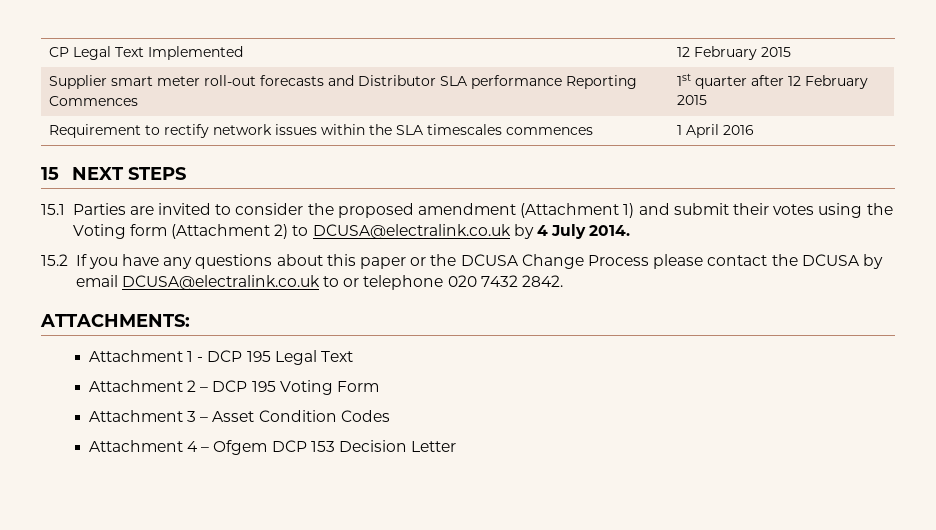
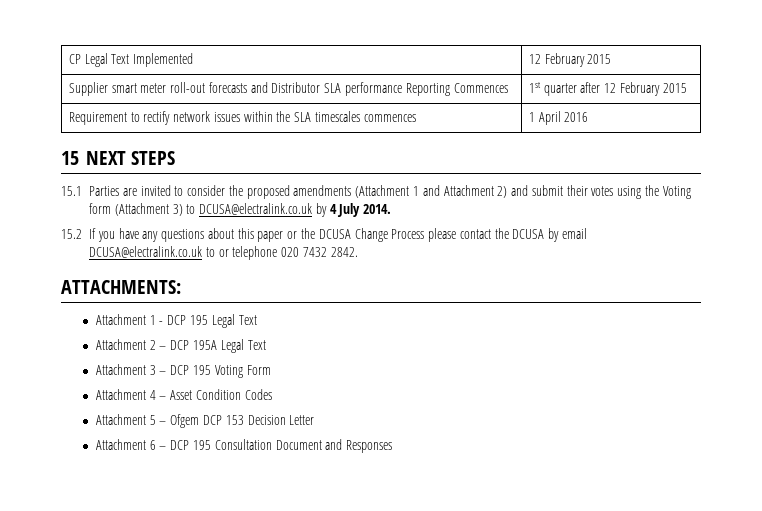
- 15.1 Parties are invited to consider the proposed amendment (Attachment 1) and submit their votes using the Voting form (Attachment 2) to DCUSA@electralink.co.uk by 4 July 2014.
+ 15.1 Parties are invited to consider the proposed amendments (Attachment 1 and Attachment 2) and submit their votes using the Voting form (Attachment 3) to DCUSA@electralink.co.uk by 4 July 2014.
- Attachment 2 – DCP 195 Voting Form
+ Attachment 2 – DCP 195A Legal Text
+ Attachment 3 – DCP 195 Voting Form
- Attachment 3 – Asset Condition Codes
+ Attachment 4 – Asset Condition Codes
- Attachment 4 – Ofgem DCP 153 Decision Letter
+ Attachment 5 – Ofgem DCP 153 Decision Letter
+ Attachment 6 – DCP 195 Consultation Document and Responses

